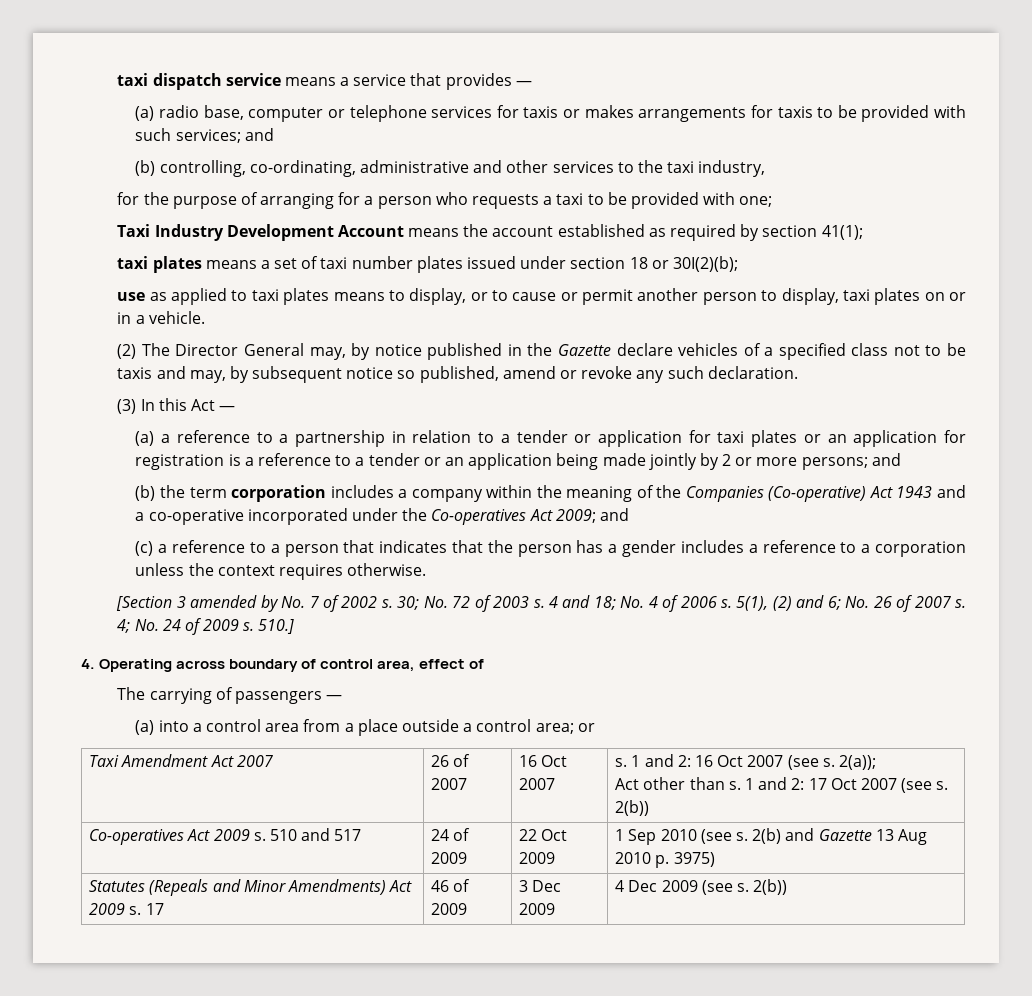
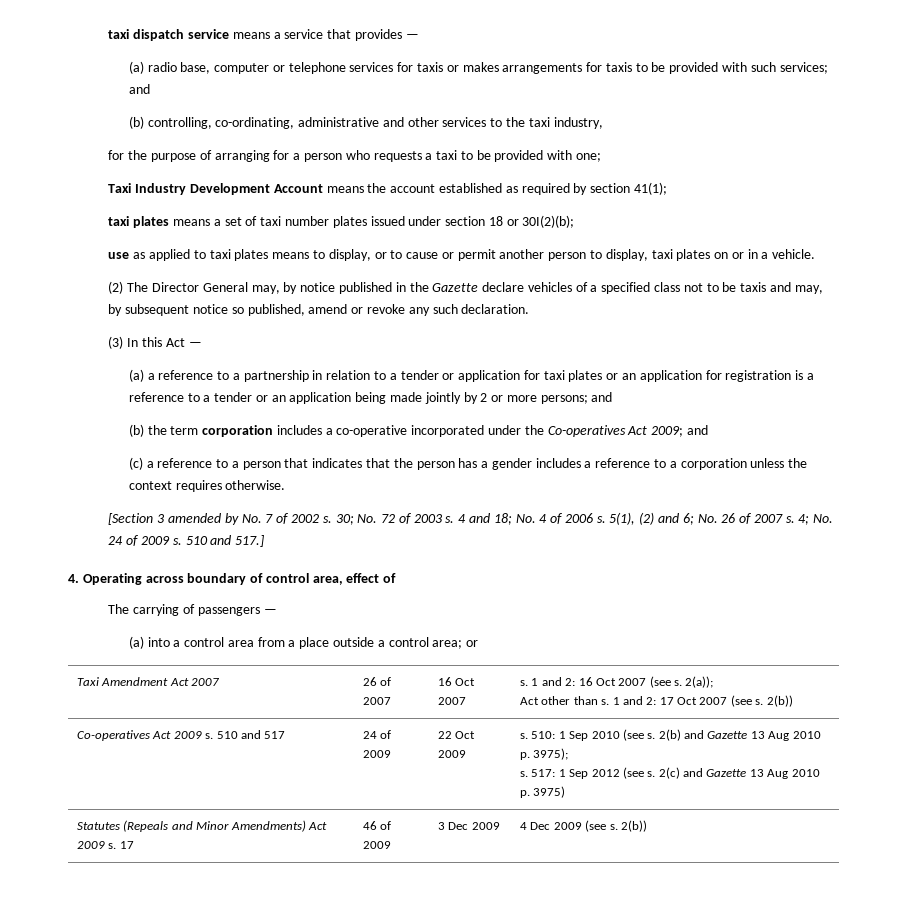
- (b) the term corporation includes a company within the meaning of the Companies (Co-operative) Act 1943 and a co-operative incorporated under the Co-operatives Act 2009; and
+ (b) the term corporation includes a co-operative incorporated under the Co-operatives Act 2009; and
- 510.]
+ 510 and 517.]
- 1 Sep 2010 (see s.
+ s. 510: 1 Sep 2010 (see s.
- 2(b) and Gazette 13 Aug 2010 p. 3975)
+ 2(b) and Gazette 13 Aug 2010 p. 3975);
+ s. 517: 1 Sep 2012 (see s. 2(c) and Gazette 13 Aug 2010 p. 3975)

